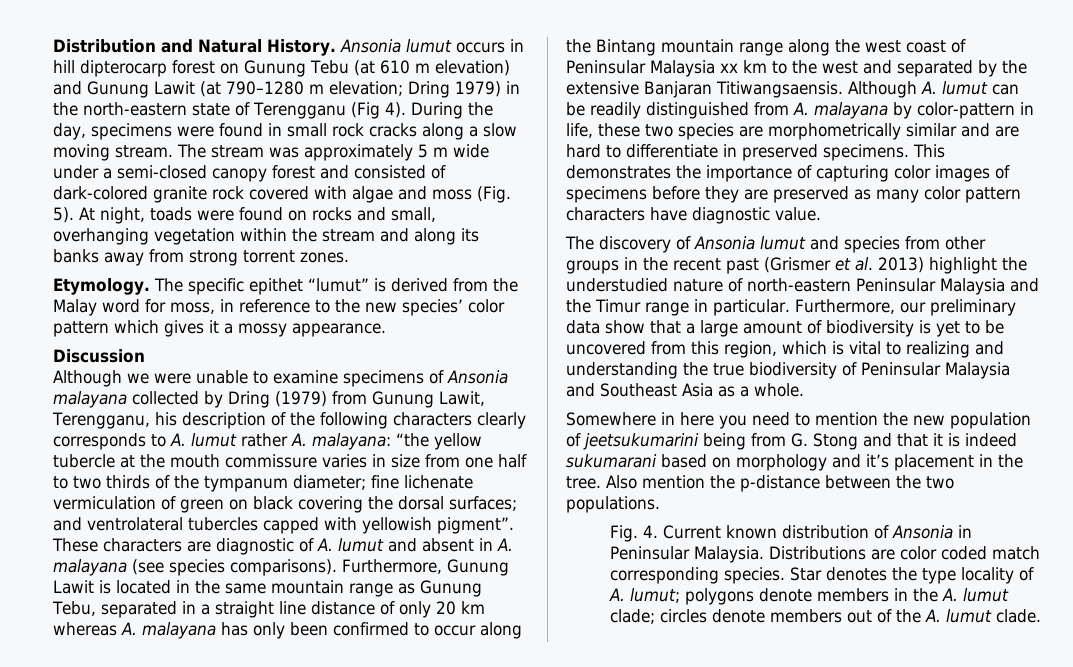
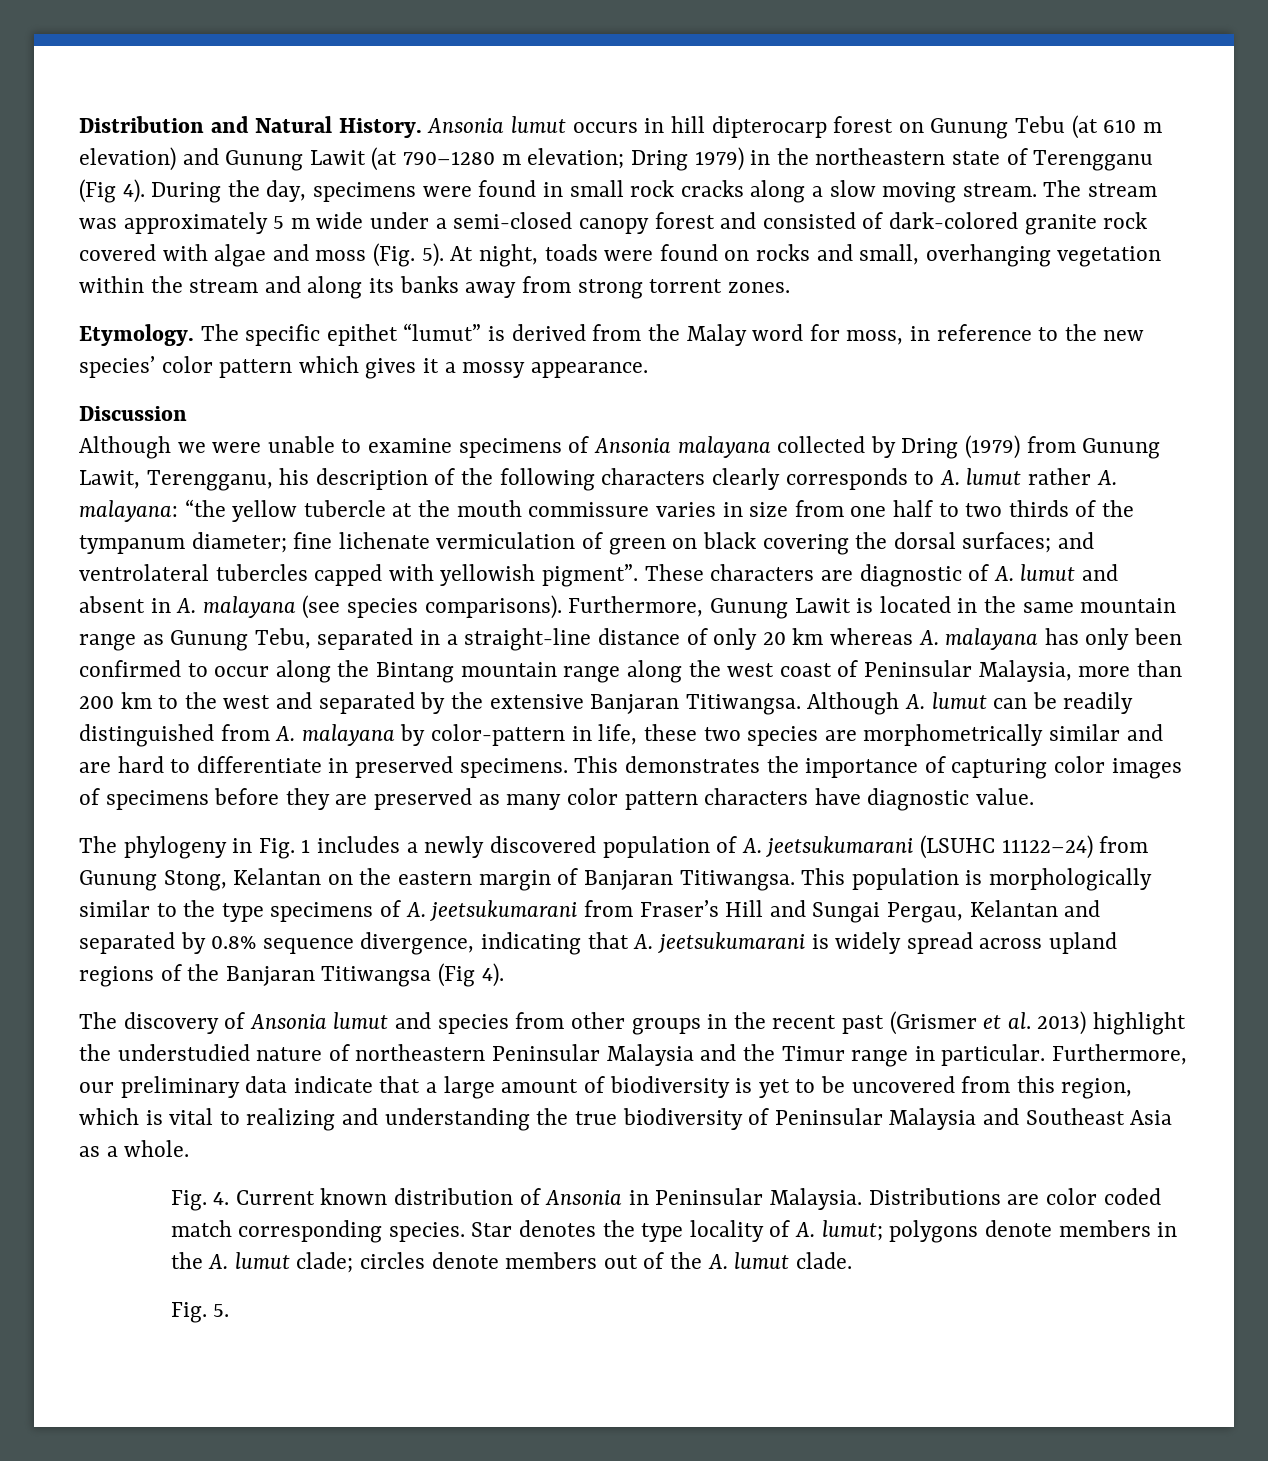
- Ansonia lumut occurs in hill dipterocarp forest on Gunung Tebu (at 610 m elevation) and Gunung Lawit (at 790–1280 m elevation; Dring 1979) in the north-eastern state of Terengganu (Fig 4).
+ Ansonia lumut occurs in hill dipterocarp forest on Gunung Tebu (at 610 m elevation) and Gunung Lawit (at 790–1280 m elevation; Dring 1979) in the northeastern state of Terengganu (Fig 4).
- Furthermore, Gunung Lawit is located in the same mountain range as Gunung Tebu, separated in a straight line distance of only 20 km whereas A. malayana has only been confirmed to occur along the Bintang mountain range along the west coast of Peninsular Malaysia xx km to the west and separated by the extensive Banjaran Titiwangsaensis.
+ Furthermore, Gunung Lawit is located in the same mountain range as Gunung Tebu, separated in a straight-line distance of only 20 km whereas A. malayana has only been confirmed to occur along the Bintang mountain range along the west coast of Peninsular Malaysia, more than 200 km to the west and separated by the extensive Banjaran Titiwangsa.
+ The phylogeny in Fig. 1 includes a newly discovered population of A. jeetsukumarani (LSUHC 11122–24) from Gunung Stong, Kelantan on the eastern margin of Banjaran Titiwangsa. This population is morphologically similar to the type specimens of A. jeetsukumarani from Fraser’s Hill and Sungai Pergau, Kelantan and separated by 0.8% sequence divergence, indicating that A. jeetsukumarani is widely spread across upland regions of the Banjaran Titiwangsa (Fig 4).
- The discovery of Ansonia lumut and species from other groups in the recent past (Grismer et al. 2013) highlight the understudied nature of north-eastern Peninsular Malaysia and the Timur range in particular.
+ The discovery of Ansonia lumut and species from other groups in the recent past (Grismer et al. 2013) highlight the understudied nature of northeastern Peninsular Malaysia and the Timur range in particular.
- Furthermore, our preliminary data show that a large amount of biodiversity is yet to be uncovered from this region, which is vital to realizing and understanding the true biodiversity of Peninsular Malaysia and Southeast Asia as a whole.
+ Furthermore, our preliminary data indicate that a large amount of biodiversity is yet to be uncovered from this region, which is vital to realizing and understanding the true biodiversity of Peninsular Malaysia and Southeast Asia as a whole.
- Somewhere in here you need to mention the new population of jeetsukumarini being from G. Stong and that it is indeed sukumarani based on morphology and it’s placement in the tree. Also mention the p-distance between the two populations.
+ Fig. 5.

